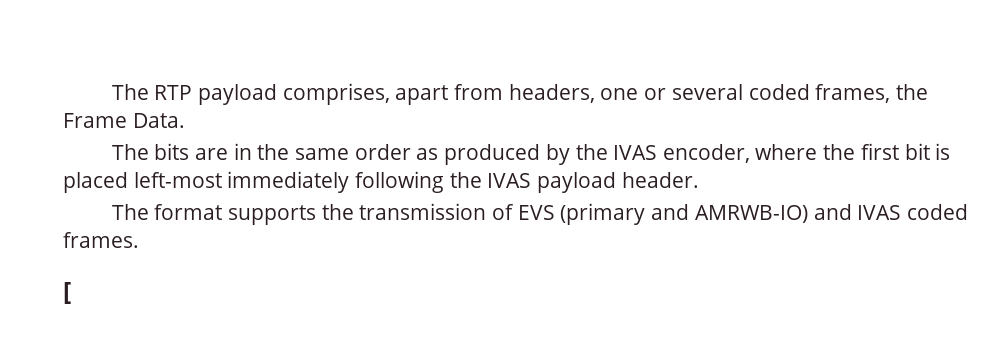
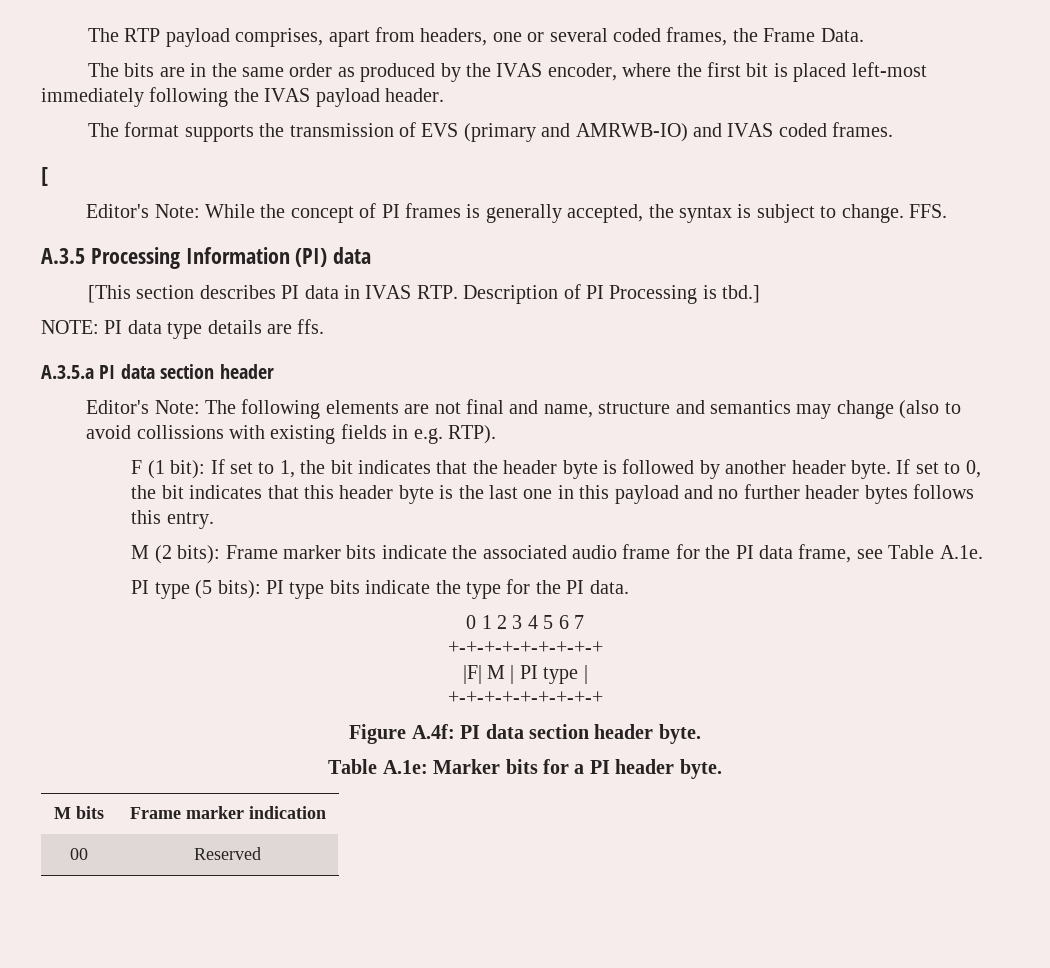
+ Editor's Note: While the concept of PI frames is generally accepted, the syntax is subject to change. FFS.
+ A.3.5 Processing Information (PI) data
+ [This section describes PI data in IVAS RTP. Description of PI Processing is tbd.]
+ NOTE: PI data type details are ffs.
+ A.3.5.a PI data section header
+ Editor's Note: The following elements are not final and name, structure and semantics may change (also to avoid collissions with existing fields in e.g. RTP).
+ F (1 bit): If set to 1, the bit indicates that the header byte is followed by another header byte. If set to 0, the bit indicates that this header byte is the last one in this payload and no further header bytes follows this entry.
+ M (2 bits): Frame marker bits indicate the associated audio frame for the PI data frame, see Table A.1e.
+ PI type (5 bits): PI type bits indicate the type for the PI data.
+ 0 1 2 3 4 5 6 7
+ +-+-+-+-+-+-+-+-+
+ |F| M | PI type |
+ +-+-+-+-+-+-+-+-+
+ Figure A.4f: PI data section header byte.
+ Table A.1e: Marker bits for a PI header byte.
+ M bits | Frame marker indication
+ 00 | Reserved

